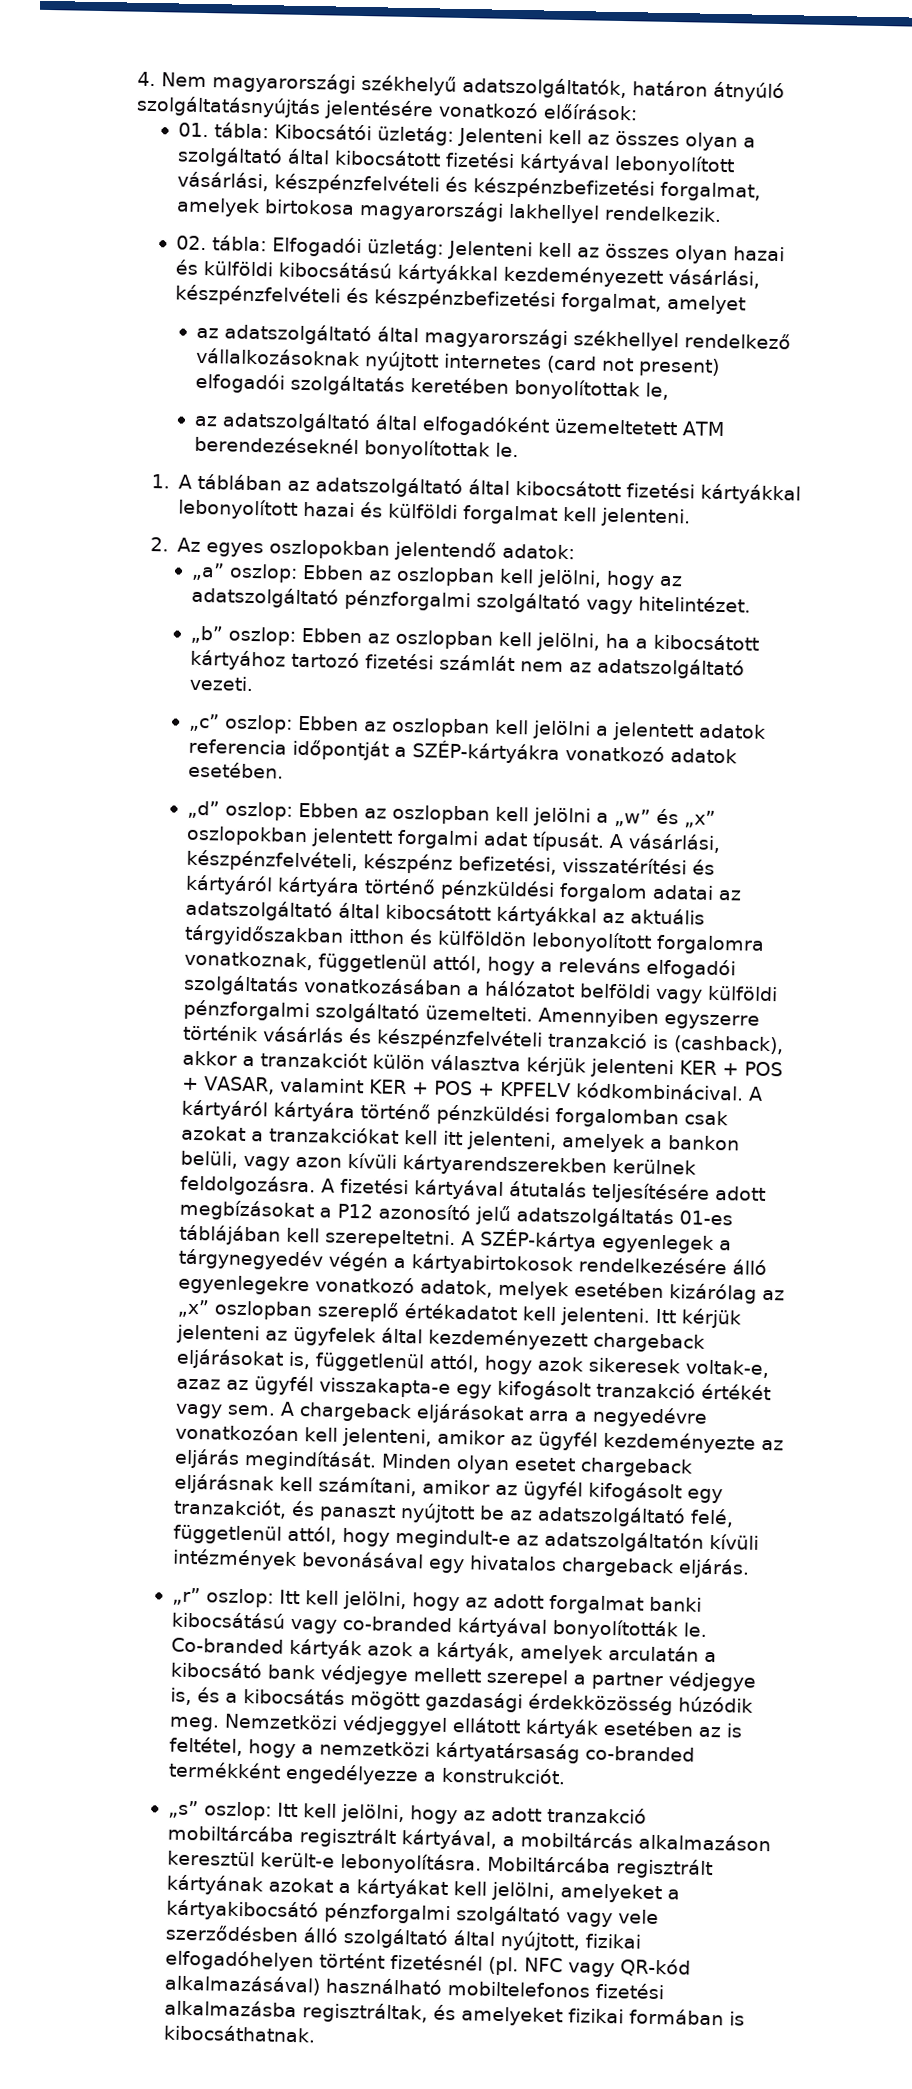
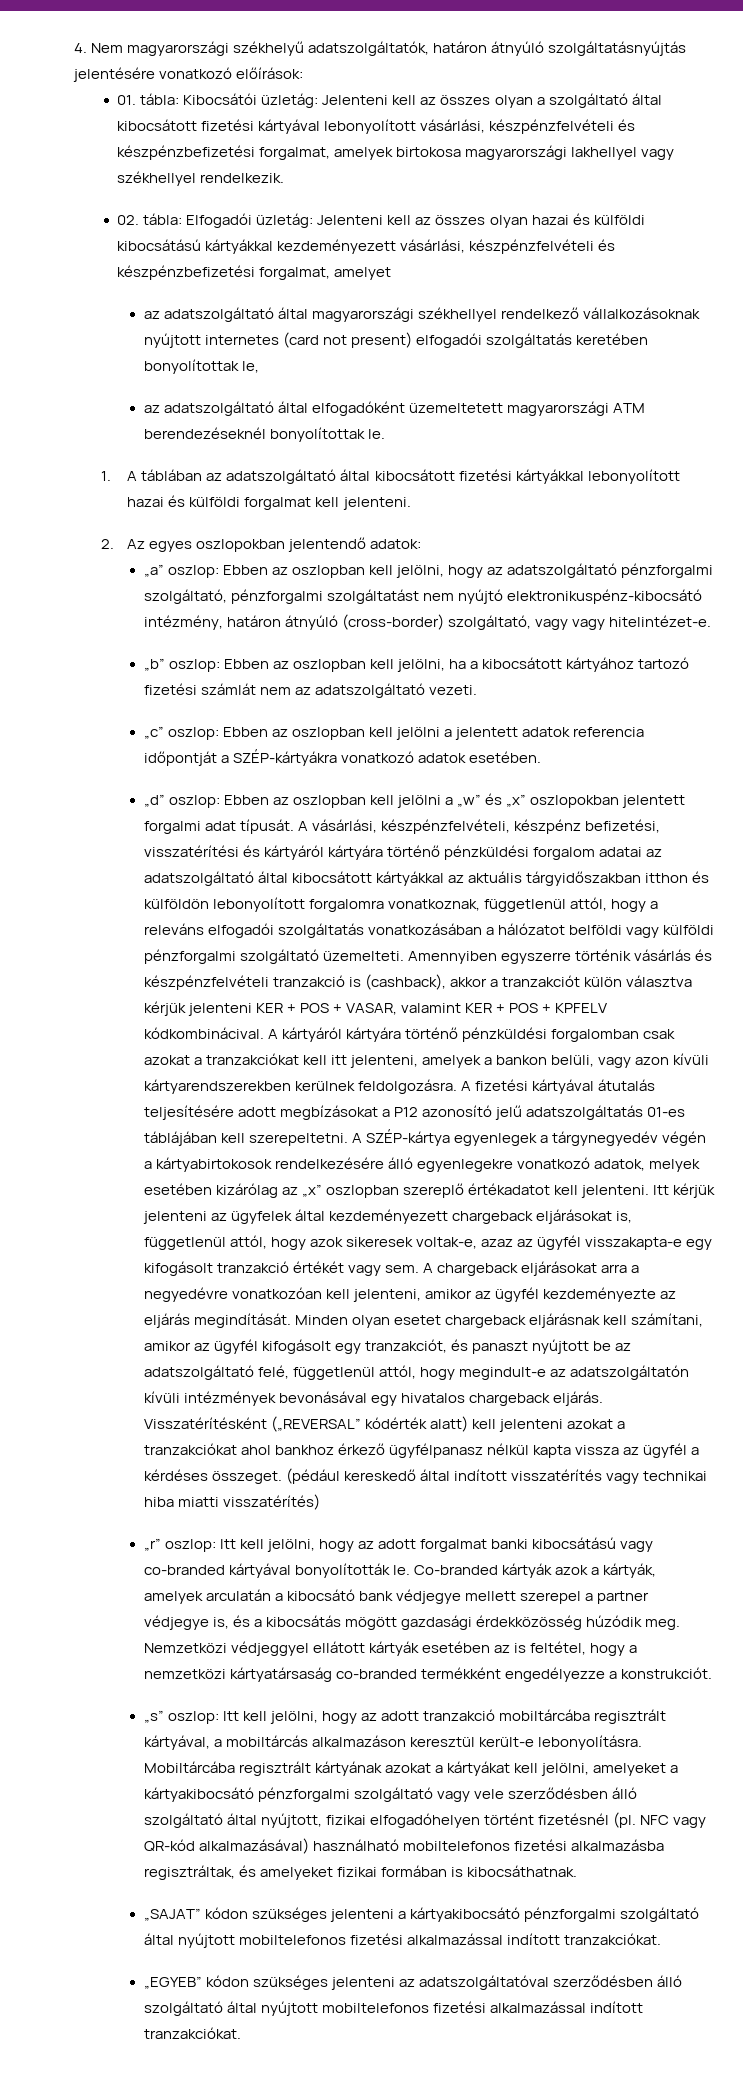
- 01. tábla: Kibocsátói üzletág: Jelenteni kell az összes olyan a szolgáltató által kibocsátott fizetési kártyával lebonyolított vásárlási, készpénzfelvételi és készpénzbefizetési forgalmat, amelyek birtokosa magyarországi lakhellyel rendelkezik.
+ 01. tábla: Kibocsátói üzletág: Jelenteni kell az összes olyan a szolgáltató által kibocsátott fizetési kártyával lebonyolított vásárlási, készpénzfelvételi és készpénzbefizetési forgalmat, amelyek birtokosa magyarországi lakhellyel vagy székhellyel rendelkezik.
- az adatszolgáltató által elfogadóként üzemeltetett ATM berendezéseknél bonyolítottak le.
+ az adatszolgáltató által elfogadóként üzemeltetett magyarországi ATM berendezéseknél bonyolítottak le.
- „a” oszlop: Ebben az oszlopban kell jelölni, hogy az adatszolgáltató pénzforgalmi szolgáltató vagy hitelintézet.
+ „a” oszlop: Ebben az oszlopban kell jelölni, hogy az adatszolgáltató pénzforgalmi szolgáltató, pénzforgalmi szolgáltatást nem nyújtó elektronikuspénz-kibocsátó intézmény, határon átnyúló (cross-border) szolgáltató, vagy vagy hitelintézet-e.
+ Visszatérítésként („REVERSAL” kódérték alatt) kell jelenteni azokat a tranzakciókat ahol bankhoz érkező ügyfélpanasz nélkül kapta vissza az ügyfél a kérdéses összeget. (pédául kereskedő által indított visszatérítés vagy technikai hiba miatti visszatérítés)
+ „SAJAT” kódon szükséges jelenteni a kártyakibocsátó pénzforgalmi szolgáltató által nyújtott mobiltelefonos fizetési alkalmazással indított tranzakciókat.
+ „EGYEB” kódon szükséges jelenteni az adatszolgáltatóval szerződésben álló szolgáltató által nyújtott mobiltelefonos fizetési alkalmazással indított tranzakciókat.

